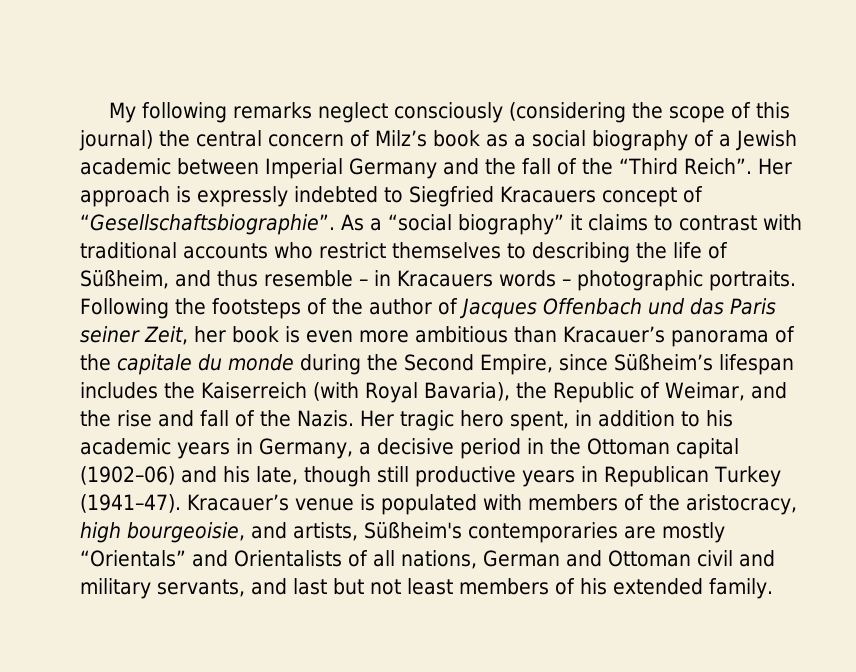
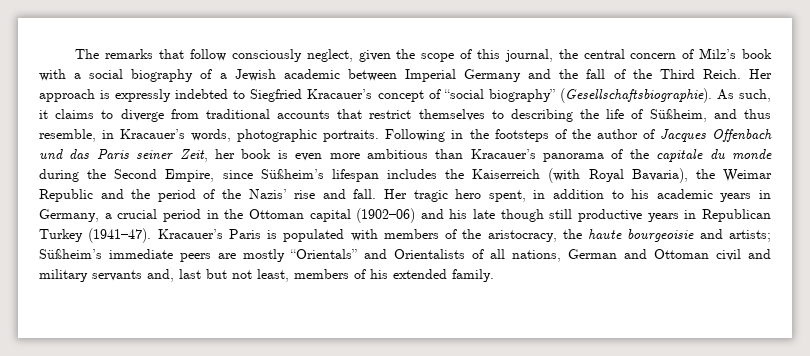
- My following remarks neglect consciously (considering the scope of this journal) the central concern of Milz’s book as a social biography of a Jewish academic between Imperial Germany and the fall of the “Third Reich”.
+ The remarks that follow consciously neglect, given the scope of this journal, the central concern of Milz’s book with a social biography of a Jewish academic between Imperial Germany and the fall of the Third Reich.
- Her approach is expressly indebted to Siegfried Kracauers concept of “Gesellschaftsbiographie”. As a “social biography” it claims to contrast with traditional accounts who restrict themselves to describing the life of Süßheim, and thus resemble – in Kracauers words – photographic portraits.
+ Her approach is expressly indebted to Siegfried Kracauer’s concept of “social biography” (Gesellschaftsbiographie). As such, it claims to diverge from traditional accounts that restrict themselves to describing the life of Süßheim, and thus resemble, in Kracauer’s words, photographic portraits.
- Following the footsteps of the author of Jacques Offenbach und das Paris seiner Zeit, her book is even more ambitious than Kracauer’s panorama of the capitale du monde during the Second Empire, since Süßheim’s lifespan includes the Kaiserreich (with Royal Bavaria), the Republic of Weimar, and the rise and fall of the Nazis.
+ Following in the footsteps of the author of Jacques Offenbach und das Paris seiner Zeit, her book is even more ambitious than Kracauer’s panorama of the capitale du monde during the Second Empire, since Süßheim’s lifespan includes the Kaiserreich (with Royal Bavaria), the Weimar Republic and the period of the Nazis’ rise and fall.
- Her tragic hero spent, in addition to his academic years in Germany, a decisive period in the Ottoman capital (1902–06) and his late, though still productive years in Republican Turkey (1941–47).
+ Her tragic hero spent, in addition to his academic years in Germany, a crucial period in the Ottoman capital (1902–06) and his late though still productive years in Republican Turkey (1941–47).
- Kracauer’s venue is populated with members of the aristocracy, high bourgeoisie, and artists, Süßheim's contemporaries are mostly “Orientals” and Orientalists of all nations, German and Ottoman civil and military servants, and last but not least members of his extended family.
+ Kracauer’s Paris is populated with members of the aristocracy, the haute bourgeoisie and artists; Süßheim’s immediate peers are mostly “Orientals” and Orientalists of all nations, German and Ottoman civil and military servants and, last but not least, members of his extended family.

